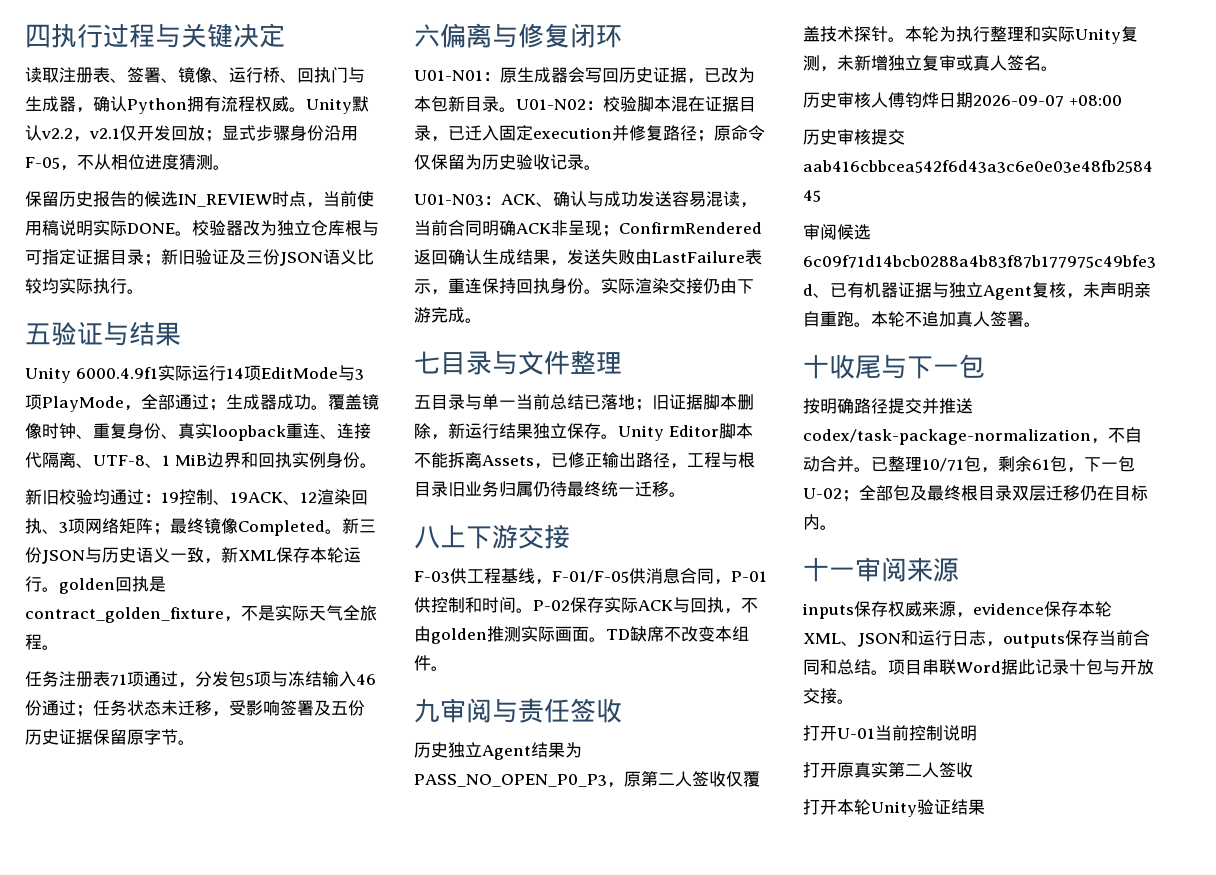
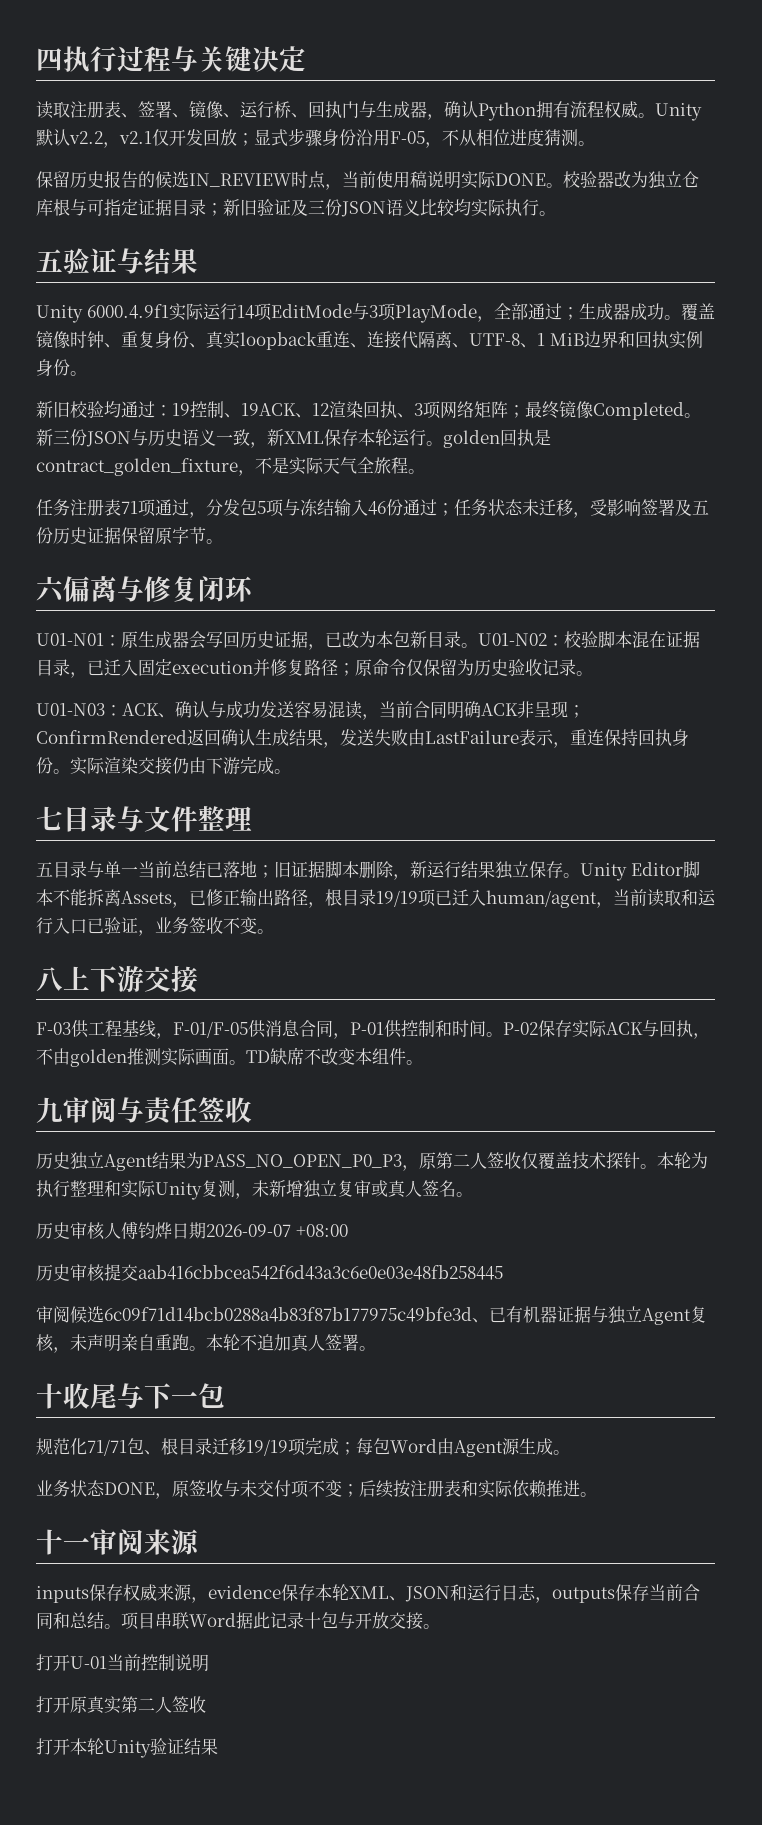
- Unity Editor脚本不能拆离Assets，已修正输出路径，工程与根目录旧业务归属仍待最终统一迁移。
+ Unity Editor脚本不能拆离Assets，已修正输出路径，根目录19/19项已迁入human/agent，当前读取和运行入口已验证，业务签收不变。
- 按明确路径提交并推送codex/task-package-normalization，不自动合并。已整理10/71包，剩余61包，下一包U-02；全部包及最终根目录双层迁移仍在目标内。
+ 规范化71/71包、根目录迁移19/19项完成；每包Word由Agent源生成。
+ 业务状态DONE，原签收与未交付项不变；后续按注册表和实际依赖推进。

